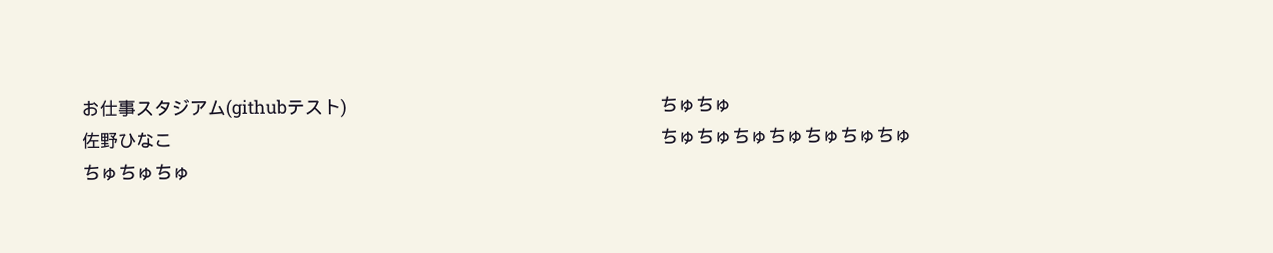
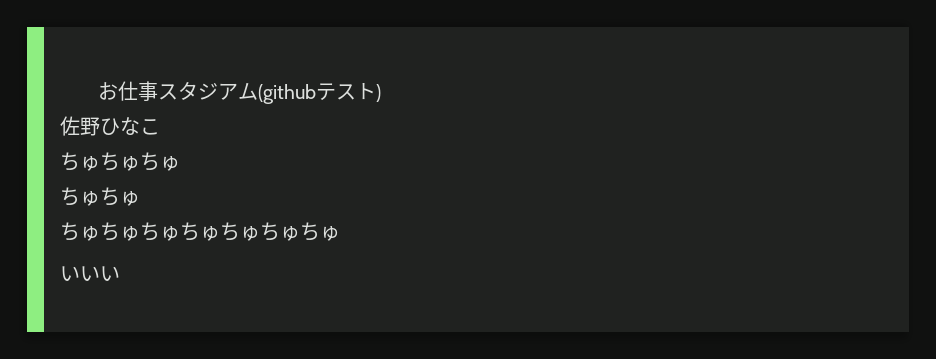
+ いいい

